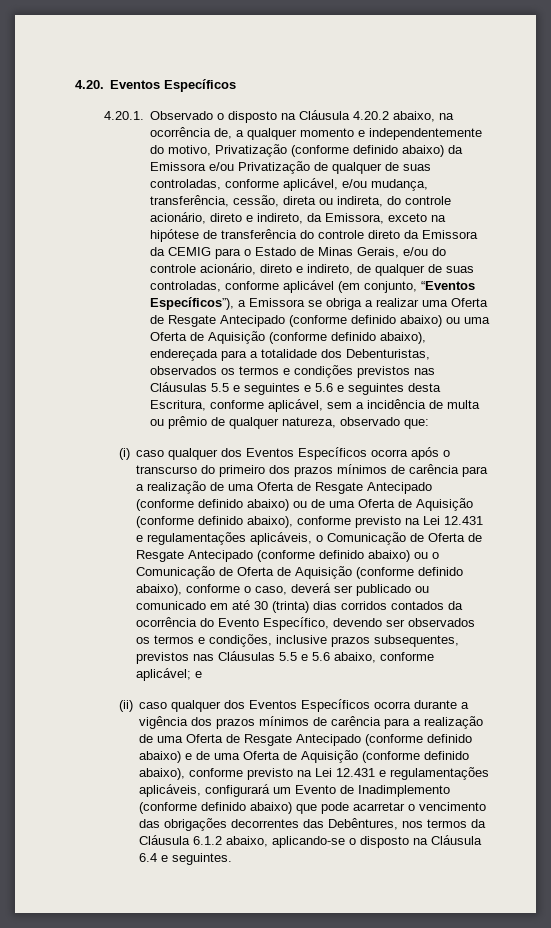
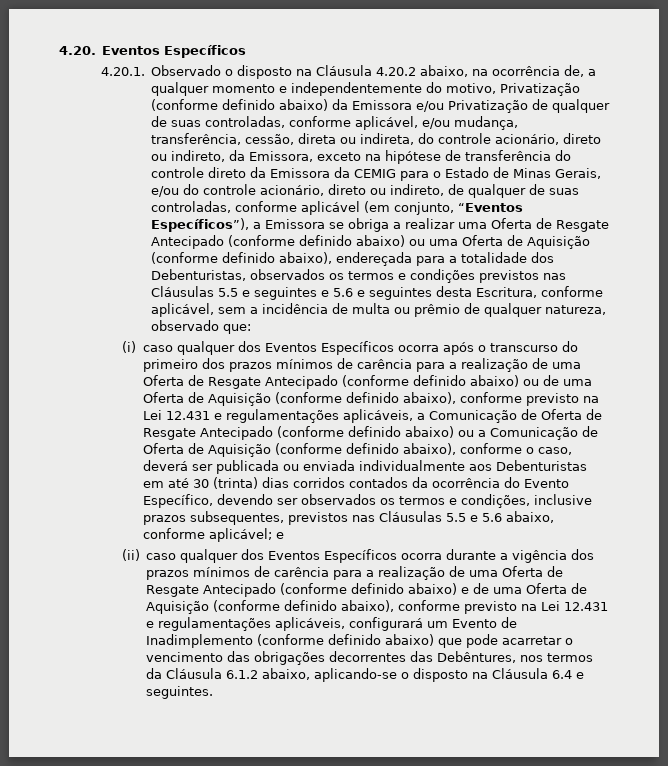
- 4.20.1. Observado o disposto na Cláusula 4.20.2 abaixo, na ocorrência de, a qualquer momento e independentemente do motivo, Privatização (conforme definido abaixo) da Emissora e/ou Privatização de qualquer de suas controladas, conforme aplicável, e/ou mudança, transferência, cessão, direta ou indireta, do controle acionário, direto e indireto, da Emissora, exceto na hipótese de transferência do controle direto da Emissora da CEMIG para o Estado de Minas Gerais, e/ou do controle acionário, direto e indireto, de qualquer de suas controladas, conforme aplicável (em conjunto, “Eventos Específicos”), a Emissora se obriga a realizar uma Oferta de Resgate Antecipado (conforme definido abaixo) ou uma Oferta de Aquisição (conforme definido abaixo), endereçada para a totalidade dos Debenturistas, observados os termos e condições previstos nas Cláusulas 5.5 e seguintes e 5.6 e seguintes desta Escritura, conforme aplicável, sem a incidência de multa ou prêmio de qualquer natureza, observado que:
+ 4.20.1. Observado o disposto na Cláusula 4.20.2 abaixo, na ocorrência de, a qualquer momento e independentemente do motivo, Privatização (conforme definido abaixo) da Emissora e/ou Privatização de qualquer de suas controladas, conforme aplicável, e/ou mudança, transferência, cessão, direta ou indireta, do controle acionário, direto ou indireto, da Emissora, exceto na hipótese de transferência do controle direto da Emissora da CEMIG para o Estado de Minas Gerais, e/ou do controle acionário, direto ou indireto, de qualquer de suas controladas, conforme aplicável (em conjunto, “Eventos Específicos”), a Emissora se obriga a realizar uma Oferta de Resgate Antecipado (conforme definido abaixo) ou uma Oferta de Aquisição (conforme definido abaixo), endereçada para a totalidade dos Debenturistas, observados os termos e condições previstos nas Cláusulas 5.5 e seguintes e 5.6 e seguintes desta Escritura, conforme aplicável, sem a incidência de multa ou prêmio de qualquer natureza, observado que:
- (i) caso qualquer dos Eventos Específicos ocorra após o transcurso do primeiro dos prazos mínimos de carência para a realização de uma Oferta de Resgate Antecipado (conforme definido abaixo) ou de uma Oferta de Aquisição (conforme definido abaixo), conforme previsto na Lei 12.431 e regulamentações aplicáveis, o Comunicação de Oferta de Resgate Antecipado (conforme definido abaixo) ou o Comunicação de Oferta de Aquisição (conforme definido abaixo), conforme o caso, deverá ser publicado ou comunicado em até 30 (trinta) dias corridos contados da ocorrência do Evento Específico, devendo ser observados os termos e condições, inclusive prazos subsequentes, previstos nas Cláusulas 5.5 e 5.6 abaixo, conforme aplicável;
+ (i) caso qualquer dos Eventos Específicos ocorra após o transcurso do primeiro dos prazos mínimos de carência para a realização de uma Oferta de Resgate Antecipado (conforme definido abaixo) ou de uma Oferta de Aquisição (conforme definido abaixo), conforme previsto na Lei 12.431 e regulamentações aplicáveis, a Comunicação de Oferta de Resgate Antecipado (conforme definido abaixo) ou a Comunicação de Oferta de Aquisição (conforme definido abaixo), conforme o caso, deverá ser publicada ou enviada individualmente aos Debenturistas em até 30 (trinta) dias corridos contados da ocorrência do Evento Específico, devendo ser observados os termos e condições, inclusive prazos subsequentes, previstos nas Cláusulas 5.5 e 5.6 abaixo, conforme aplicável;

